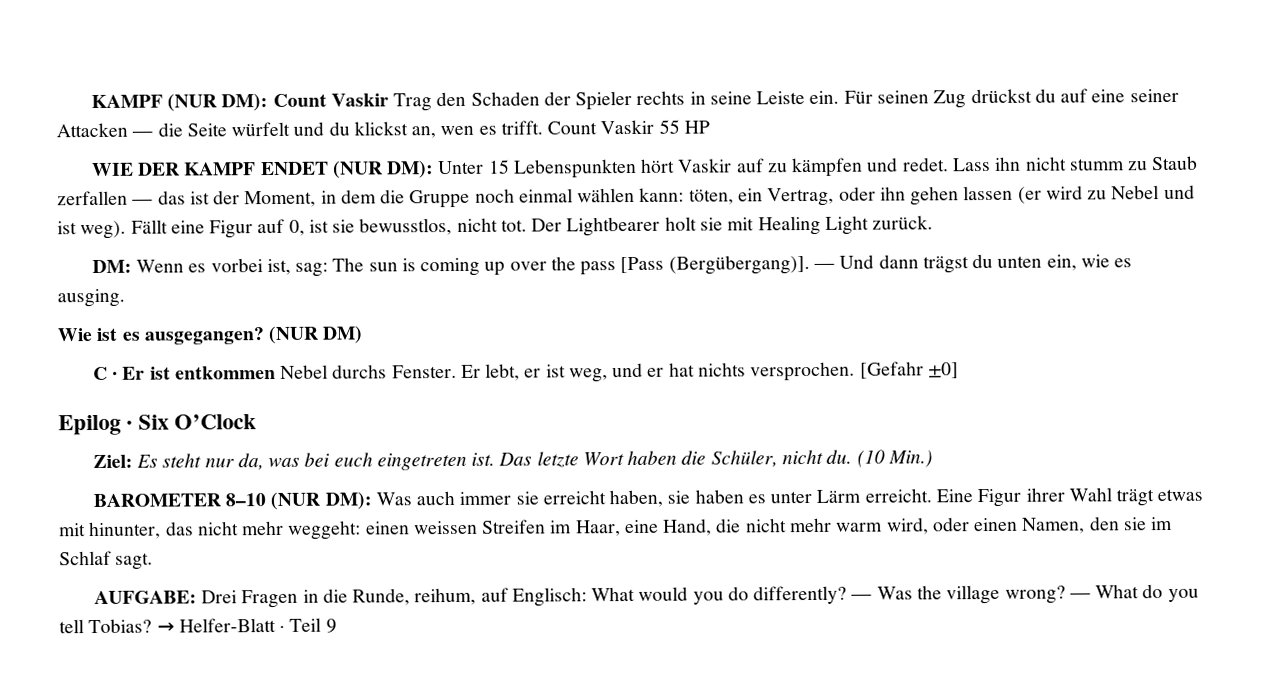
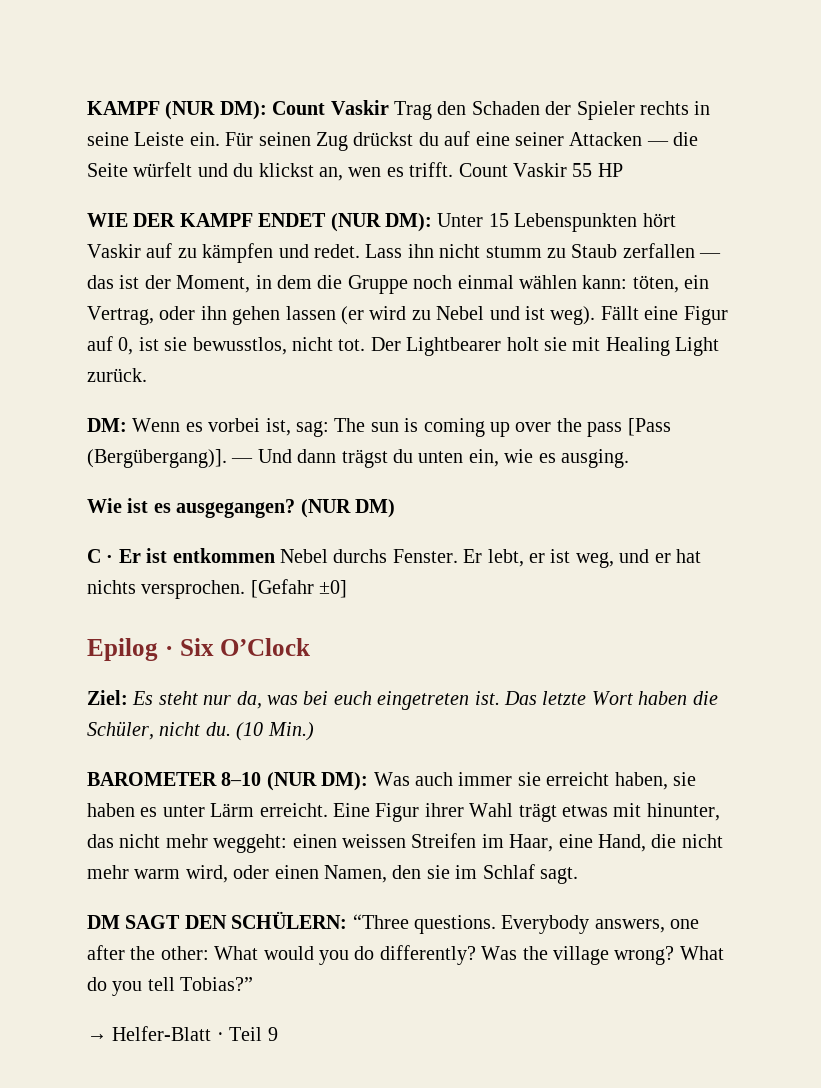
- AUFGABE: Drei Fragen in die Runde, reihum, auf Englisch: What would you do differently?
+ DM SAGT DEN SCHÜLERN: “Three questions. Everybody answers, one after the other: What would you do differently?
- — Was the village wrong?
+ Was the village wrong?
- — What do you tell Tobias? → Helfer-Blatt · Teil 9
+ What do you tell Tobias?”
+ → Helfer-Blatt · Teil 9

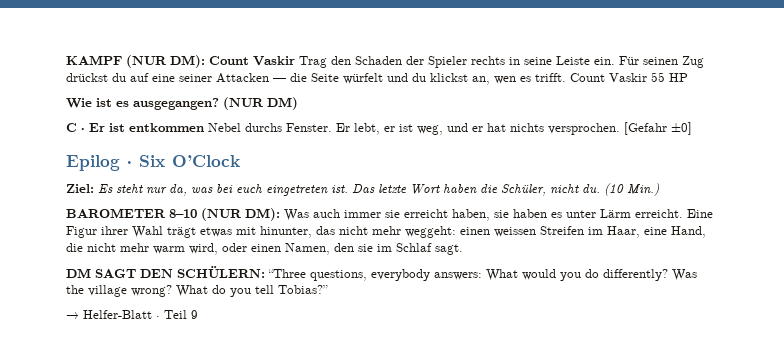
- WIE DER KAMPF ENDET (NUR DM): Unter 15 Lebenspunkten hört Vaskir auf zu kämpfen und redet. Lass ihn nicht stumm zu Staub zerfallen — das ist der Moment, in dem die Gruppe noch einmal wählen kann: töten, ein Vertrag, oder ihn gehen lassen (er wird zu Nebel und ist weg). Fällt eine Figur auf 0, ist sie bewusstlos, nicht tot. Der Lightbearer holt sie mit Healing Light zurück.
- DM: Wenn es vorbei ist, sag: The sun is coming up over the pass [Pass (Bergübergang)]. — Und dann trägst du unten ein, wie es ausging.
- DM SAGT DEN SCHÜLERN: “Three questions. Everybody answers, one after the other: What would you do differently?
+ DM SAGT DEN SCHÜLERN: “Three questions, everybody answers: What would you do differently?

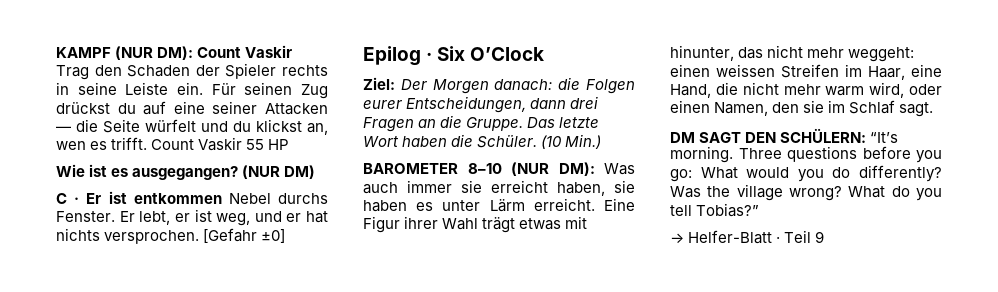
- Ziel: Es steht nur da, was bei euch eingetreten ist.
+ Ziel: Der Morgen danach: die Folgen eurer Entscheidungen, dann drei Fragen an die Gruppe.
- Das letzte Wort haben die Schüler, nicht du.
+ Das letzte Wort haben die Schüler.
- DM SAGT DEN SCHÜLERN: “Three questions, everybody answers: What would you do differently?
+ DM SAGT DEN SCHÜLERN: “It’s morning. Three questions before you go: What would you do differently?

